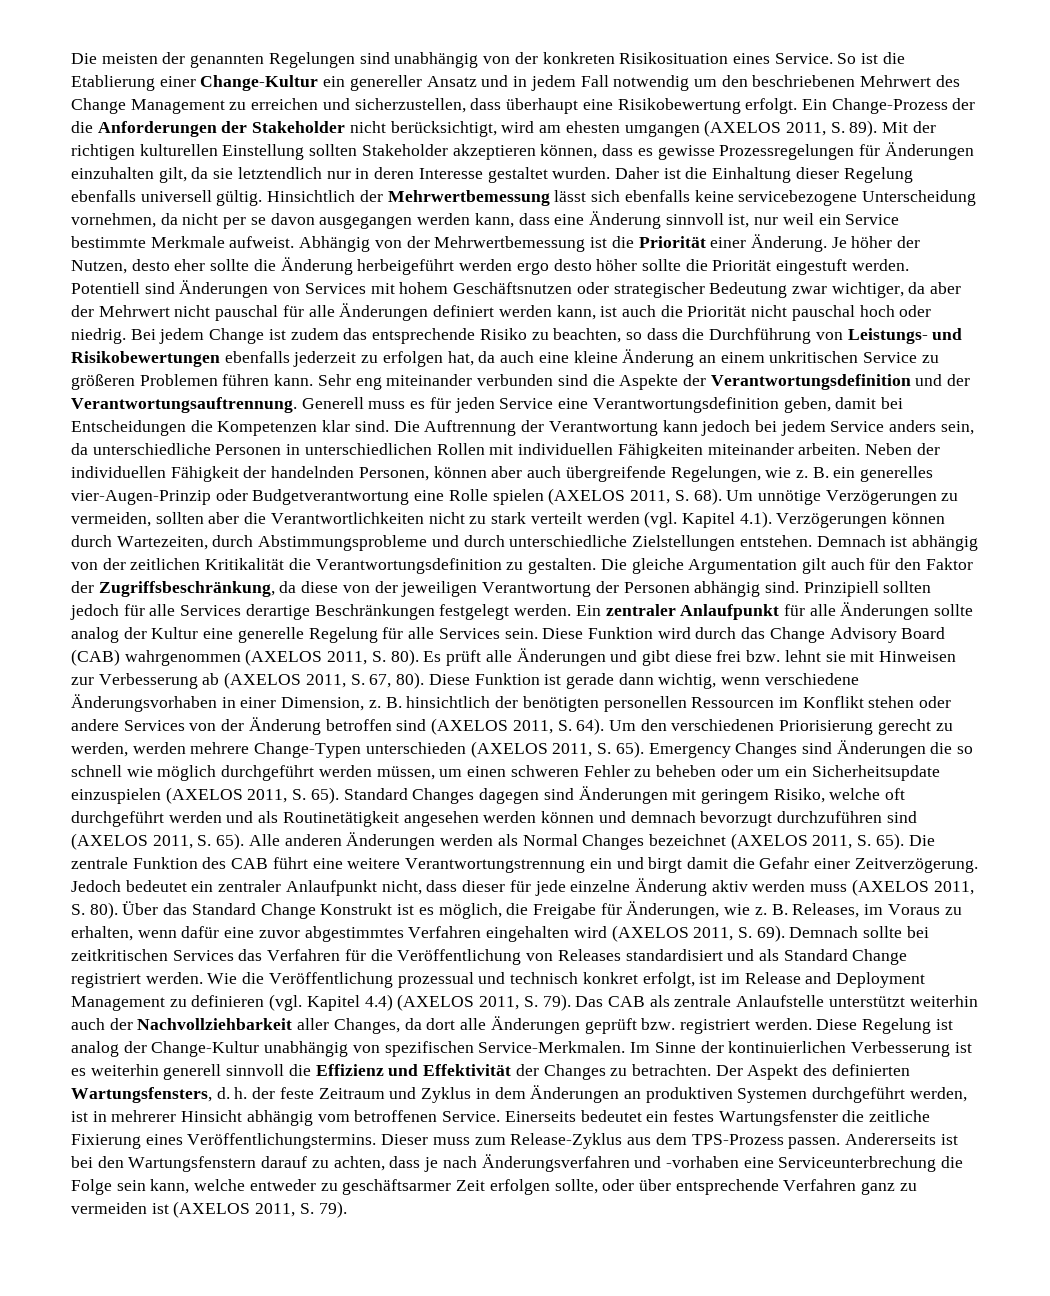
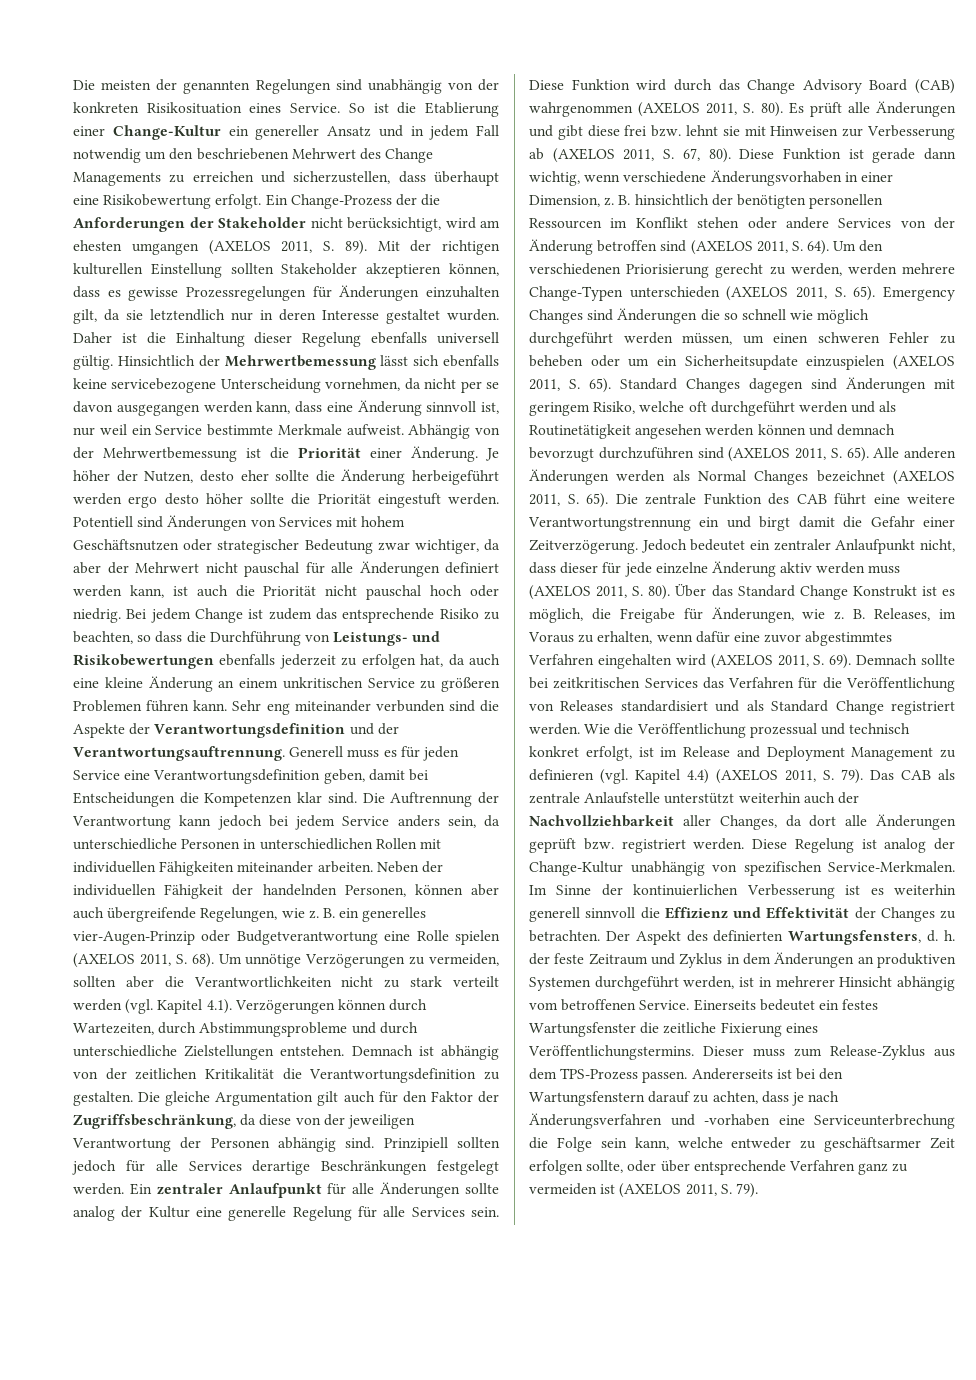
- So ist die Etablierung einer Change-Kultur ein genereller Ansatz und in jedem Fall notwendig um den beschriebenen Mehrwert des Change Management zu erreichen und sicherzustellen, dass überhaupt eine Risikobewertung erfolgt.
+ So ist die Etablierung einer Change-Kultur ein genereller Ansatz und in jedem Fall notwendig um den beschriebenen Mehrwert des Change Managements zu erreichen und sicherzustellen, dass überhaupt eine Risikobewertung erfolgt.

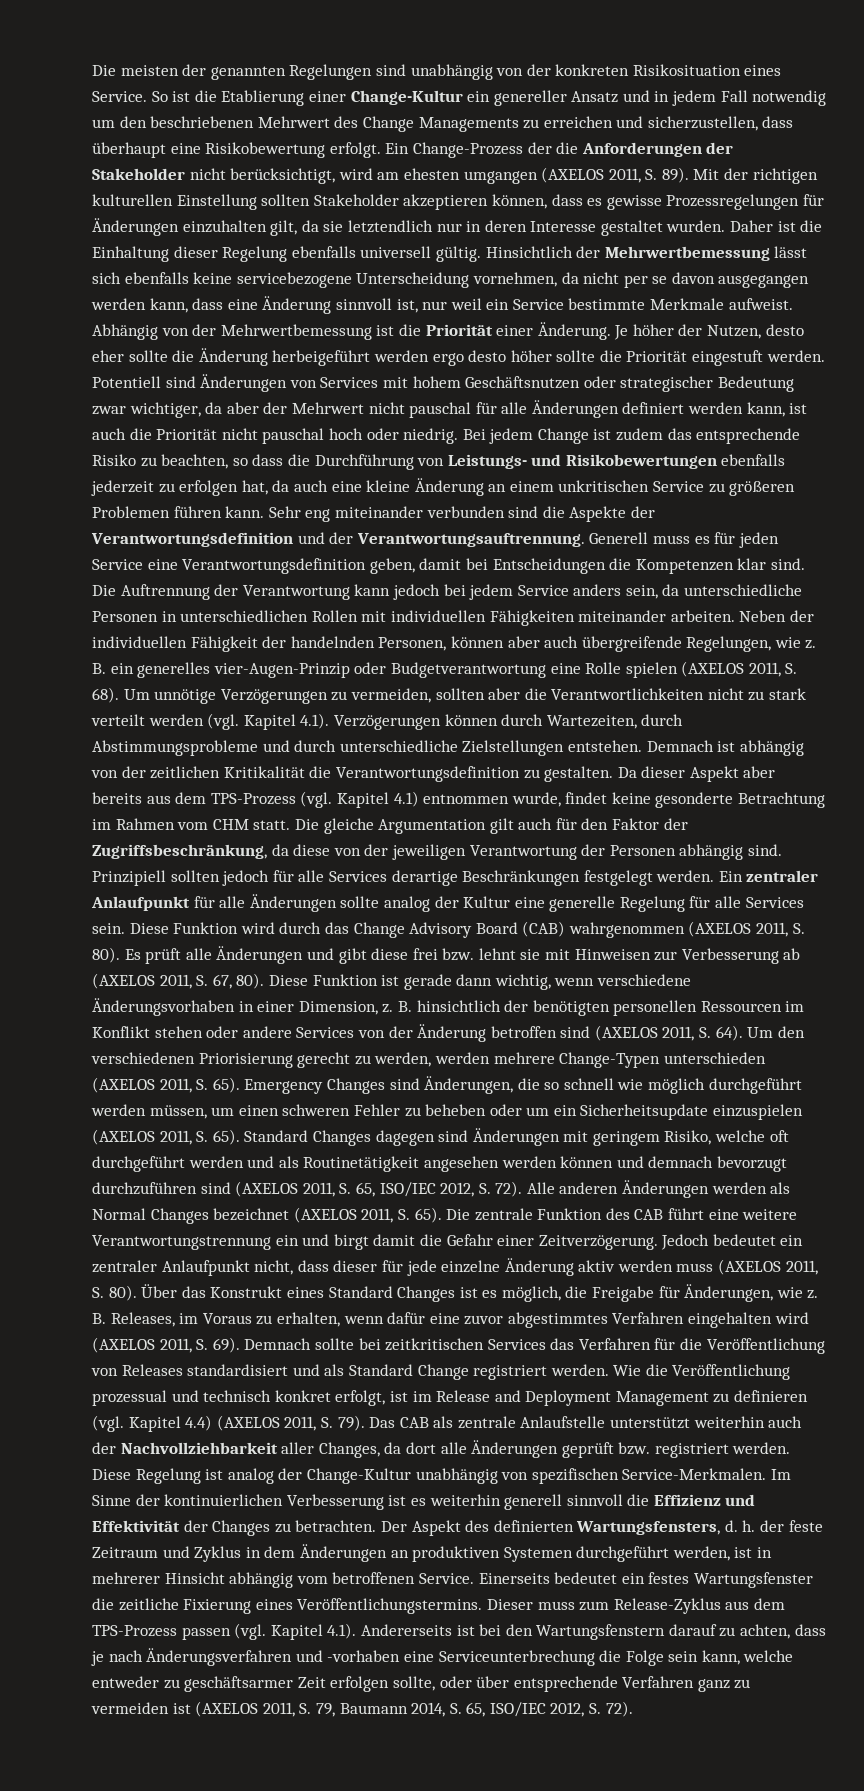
+ Da dieser Aspekt aber bereits aus dem TPS-Prozess (vgl. Kapitel 4.1) entnommen wurde, findet keine gesonderte Betrachtung im Rahmen vom CHM statt.
- Emergency Changes sind Änderungen die so schnell wie möglich durchgeführt werden müssen, um einen schweren Fehler zu beheben oder um ein Sicherheitsupdate einzuspielen (AXELOS 2011, S. 65).
+ Emergency Changes sind Änderungen, die so schnell wie möglich durchgeführt werden müssen, um einen schweren Fehler zu beheben oder um ein Sicherheitsupdate einzuspielen (AXELOS 2011, S. 65).
- Standard Changes dagegen sind Änderungen mit geringem Risiko, welche oft durchgeführt werden und als Routinetätigkeit angesehen werden können und demnach bevorzugt durchzuführen sind (AXELOS 2011, S. 65).
+ Standard Changes dagegen sind Änderungen mit geringem Risiko, welche oft durchgeführt werden und als Routinetätigkeit angesehen werden können und demnach bevorzugt durchzuführen sind (AXELOS 2011, S. 65, ISO/IEC 2012, S. 72).
- Über das Standard Change Konstrukt ist es möglich, die Freigabe für Änderungen, wie z.
+ Über das Konstrukt eines Standard Changes ist es möglich, die Freigabe für Änderungen, wie z.
- Dieser muss zum Release-Zyklus aus dem TPS-Prozess passen. Andererseits ist bei den Wartungsfenstern darauf zu achten, dass je nach Änderungsverfahren und -vorhaben eine Serviceunterbrechung die Folge sein kann, welche entweder zu geschäftsarmer Zeit erfolgen sollte, oder über entsprechende Verfahren ganz zu vermeiden ist (AXELOS 2011, S. 79).
+ Dieser muss zum Release-Zyklus aus dem TPS-Prozess passen (vgl. Kapitel 4.1). Andererseits ist bei den Wartungsfenstern darauf zu achten, dass je nach Änderungsverfahren und -vorhaben eine Serviceunterbrechung die Folge sein kann, welche entweder zu geschäftsarmer Zeit erfolgen sollte, oder über entsprechende Verfahren ganz zu vermeiden ist (AXELOS 2011, S. 79, Baumann 2014, S. 65, ISO/IEC 2012, S. 72).

